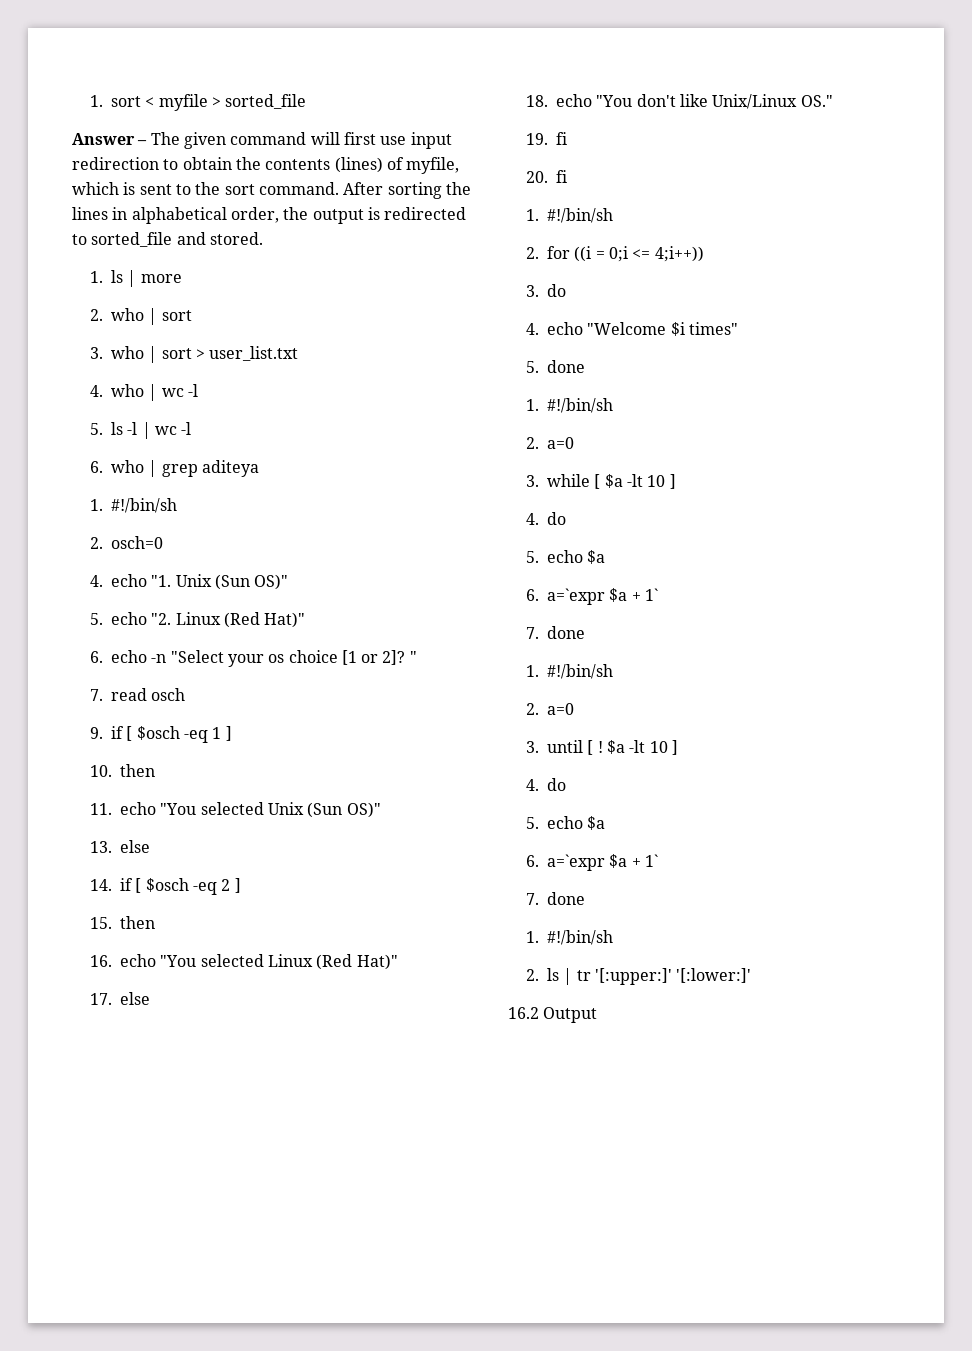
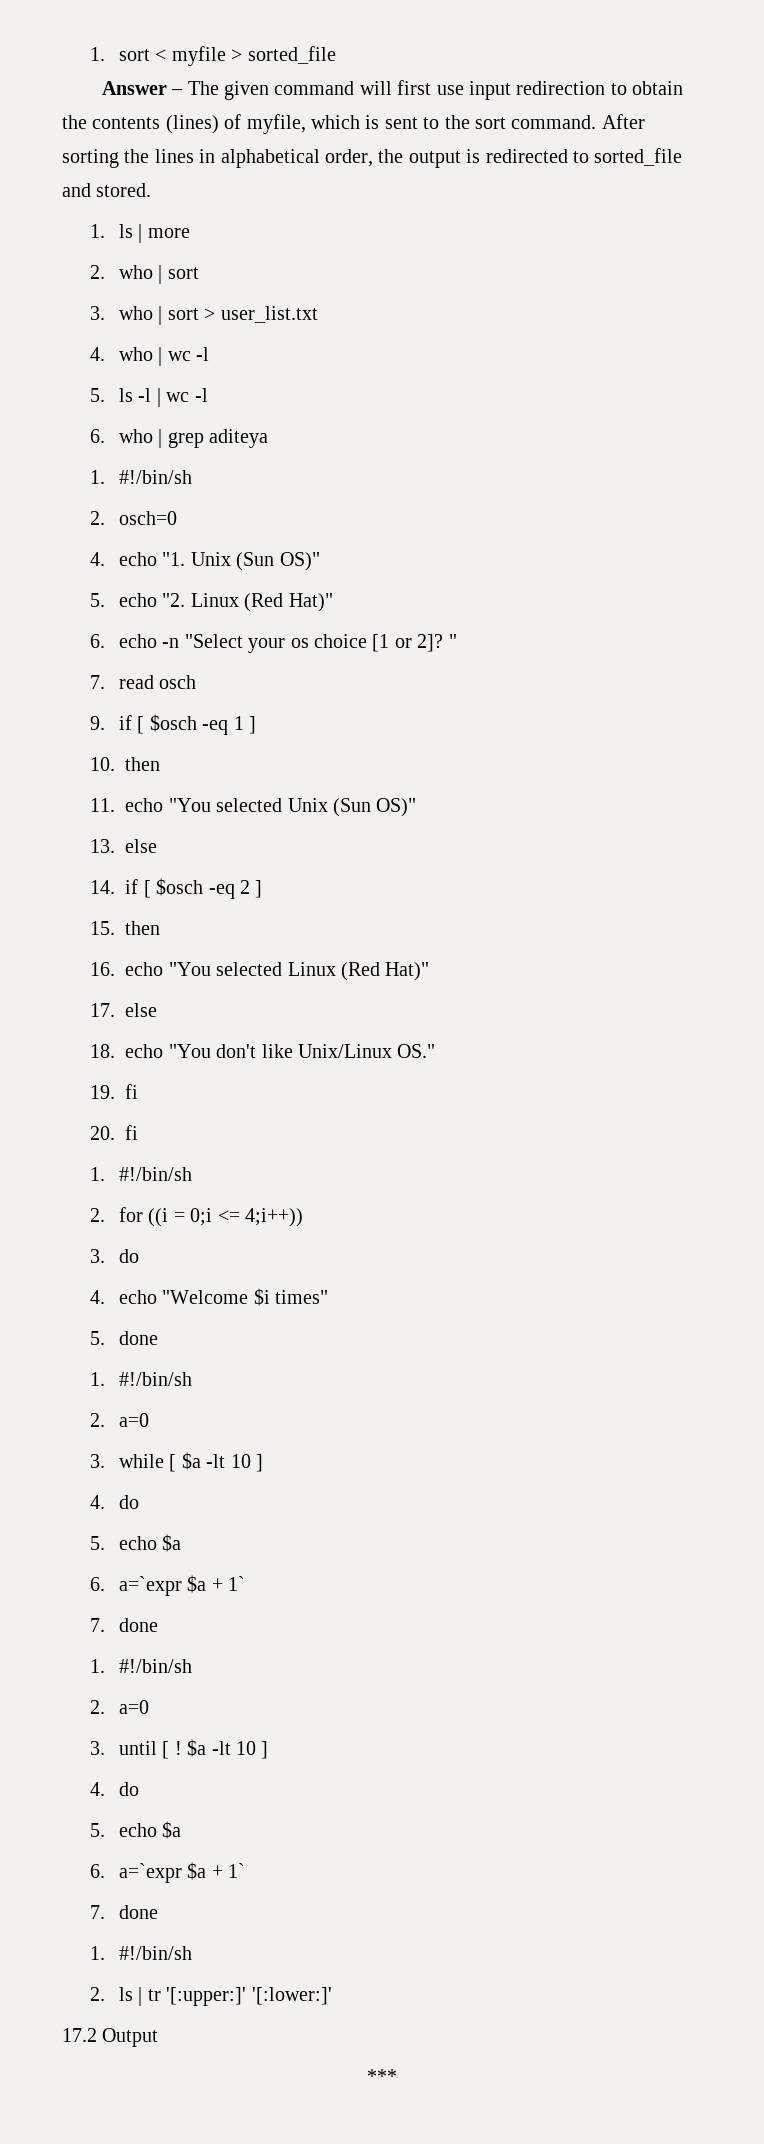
- 16.2 Output
+ 17.2 Output
+ ***

